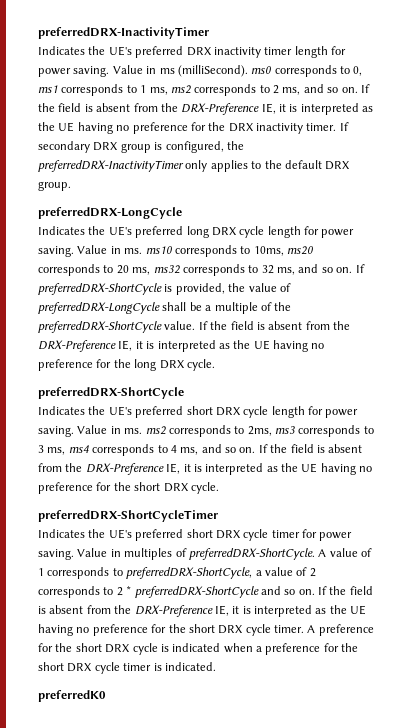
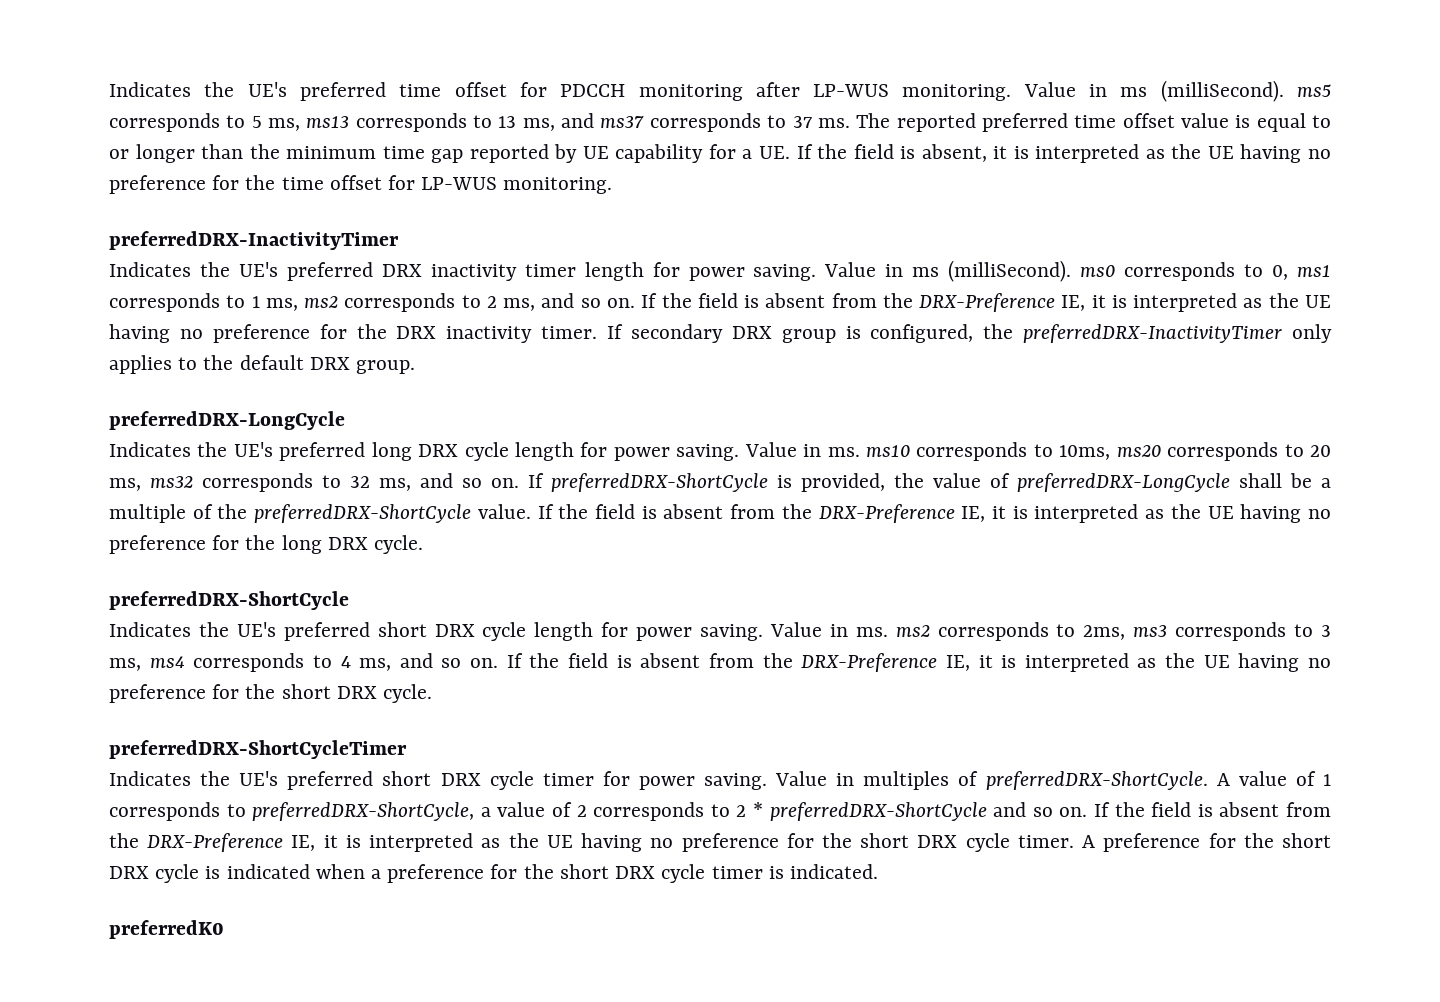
+ Indicates the UE's preferred time offset for PDCCH monitoring after LP-WUS monitoring. Value in ms (milliSecond). ms5 corresponds to 5 ms, ms13 corresponds to 13 ms, and ms37 corresponds to 37 ms. The reported preferred time offset value is equal to or longer than the minimum time gap reported by UE capability for a UE. If the field is absent, it is interpreted as the UE having no preference for the time offset for LP-WUS monitoring.

